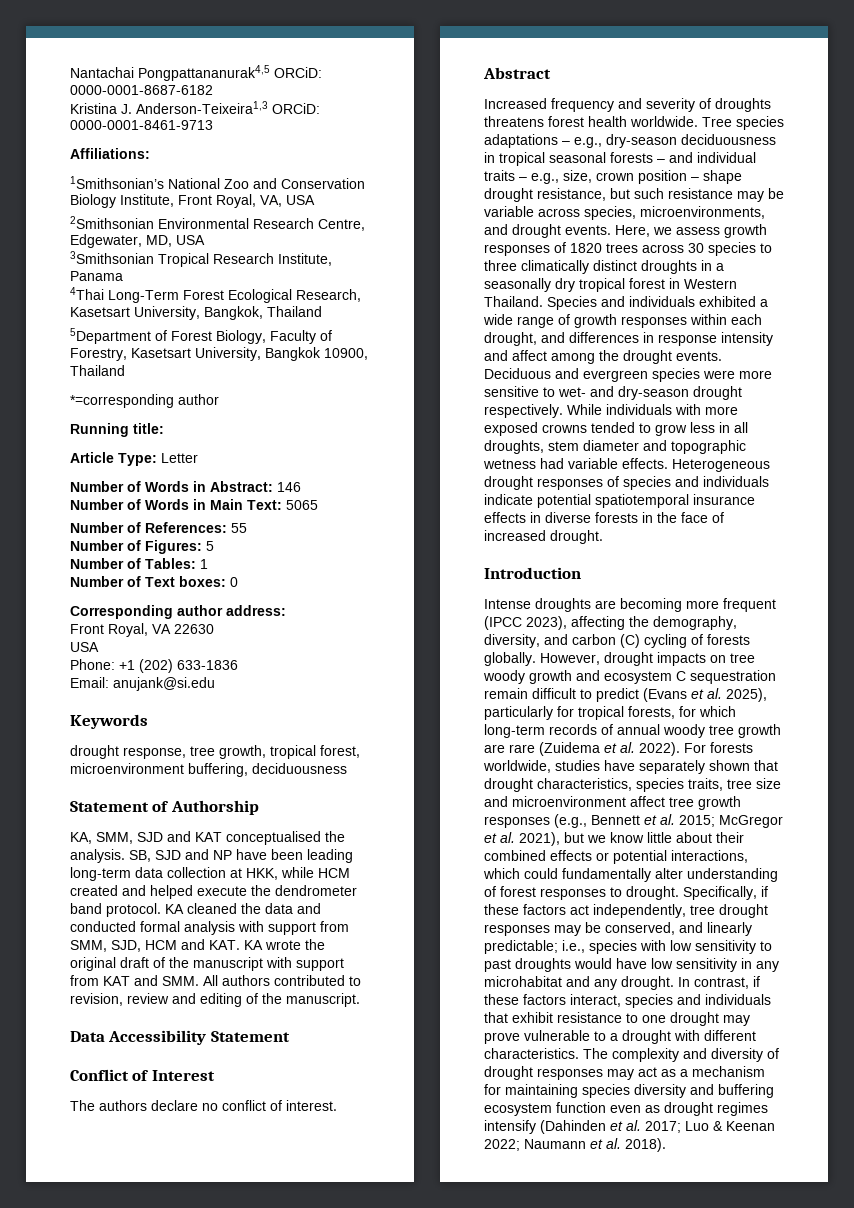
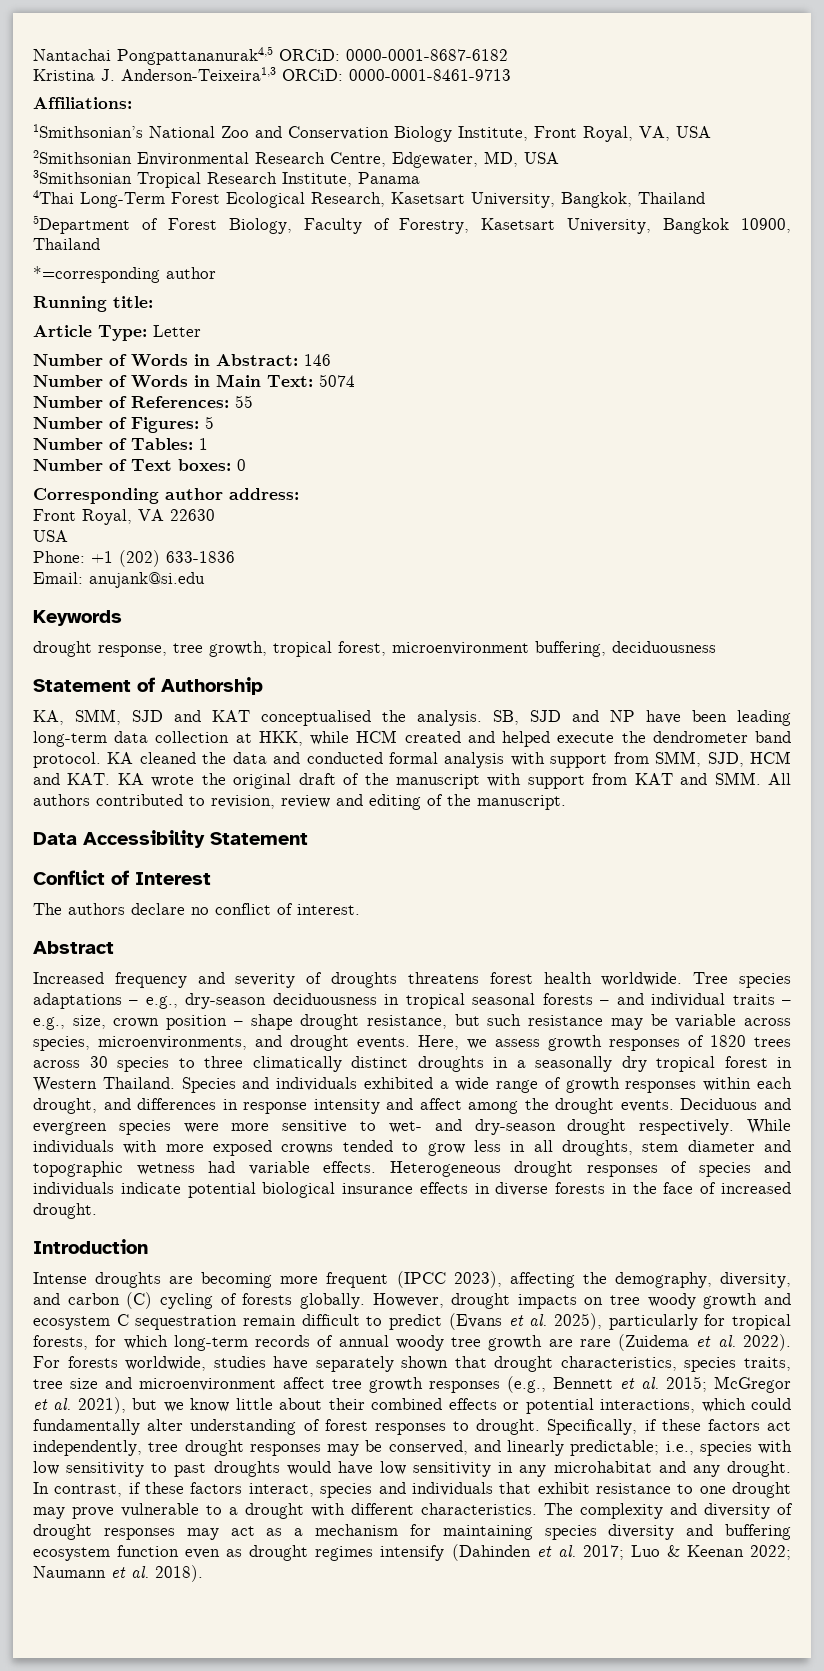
- Number of Words in Main Text: 5065
+ Number of Words in Main Text: 5074
- Heterogeneous drought responses of species and individuals indicate potential spatiotemporal insurance effects in diverse forests in the face of increased drought.
+ Heterogeneous drought responses of species and individuals indicate potential biological insurance effects in diverse forests in the face of increased drought.

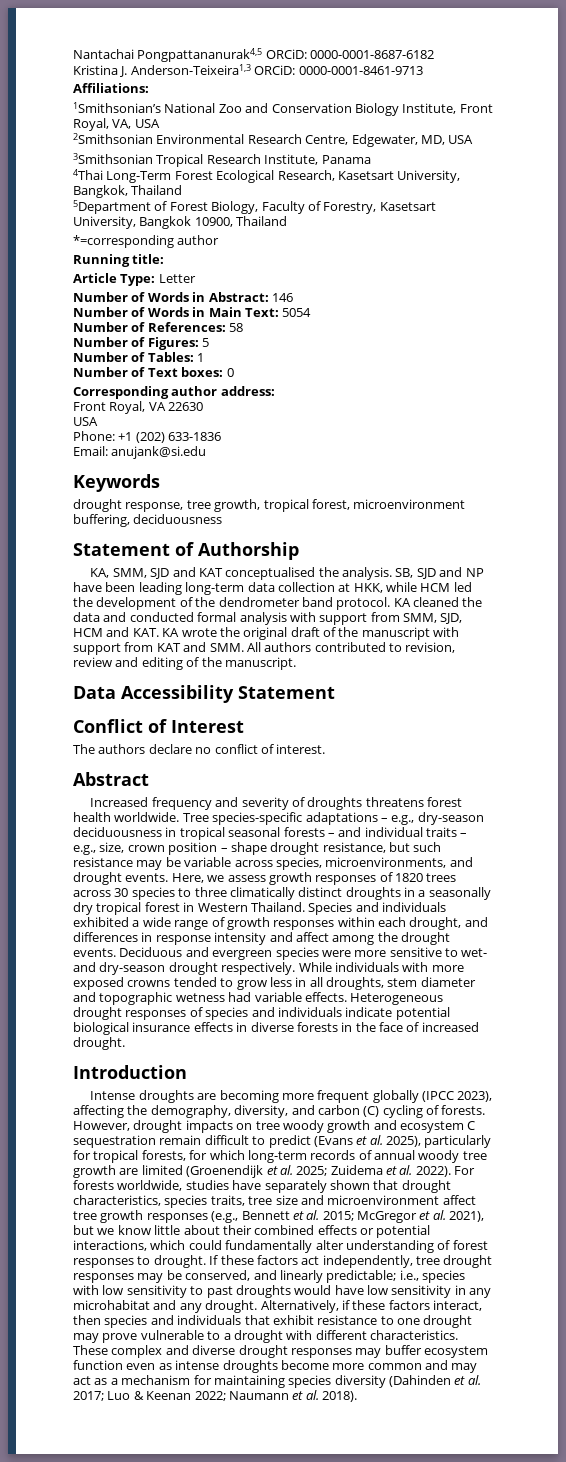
- Number of Words in Main Text: 5074
+ Number of Words in Main Text: 5054
- Number of References: 55
+ Number of References: 58
- SB, SJD and NP have been leading long-term data collection at HKK, while HCM created and helped execute the dendrometer band protocol.
+ SB, SJD and NP have been leading long-term data collection at HKK, while HCM led the development of the dendrometer band protocol.
- Tree species adaptations – e.g., dry-season deciduousness in tropical seasonal forests – and individual traits – e.g., size, crown position – shape drought resistance, but such resistance may be variable across species, microenvironments, and drought events.
+ Tree species-specific adaptations – e.g., dry-season deciduousness in tropical seasonal forests – and individual traits – e.g., size, crown position – shape drought resistance, but such resistance may be variable across species, microenvironments, and drought events.
- Intense droughts are becoming more frequent (IPCC 2023), affecting the demography, diversity, and carbon (C) cycling of forests globally.
+ Intense droughts are becoming more frequent globally (IPCC 2023), affecting the demography, diversity, and carbon (C) cycling of forests.
- However, drought impacts on tree woody growth and ecosystem C sequestration remain difficult to predict (Evans et al. 2025), particularly for tropical forests, for which long-term records of annual woody tree growth are rare (Zuidema et al. 2022).
+ However, drought impacts on tree woody growth and ecosystem C sequestration remain difficult to predict (Evans et al. 2025), particularly for tropical forests, for which long-term records of annual woody tree growth are limited (Groenendijk et al. 2025; Zuidema et al. 2022).
- Specifically, if these factors act independently, tree drought responses may be conserved, and linearly predictable; i.e., species with low sensitivity to past droughts would have low sensitivity in any microhabitat and any drought.
+ If these factors act independently, tree drought responses may be conserved, and linearly predictable; i.e., species with low sensitivity to past droughts would have low sensitivity in any microhabitat and any drought.
- In contrast, if these factors interact, species and individuals that exhibit resistance to one drought may prove vulnerable to a drought with different characteristics.
+ Alternatively, if these factors interact, then species and individuals that exhibit resistance to one drought may prove vulnerable to a drought with different characteristics.
- The complexity and diversity of drought responses may act as a mechanism for maintaining species diversity and buffering ecosystem function even as drought regimes intensify (Dahinden et al. 2017; Luo & Keenan 2022; Naumann et al. 2018).
+ These complex and diverse drought responses may buffer ecosystem function even as intense droughts become more common and may act as a mechanism for maintaining species diversity (Dahinden et al. 2017; Luo & Keenan 2022; Naumann et al. 2018).

